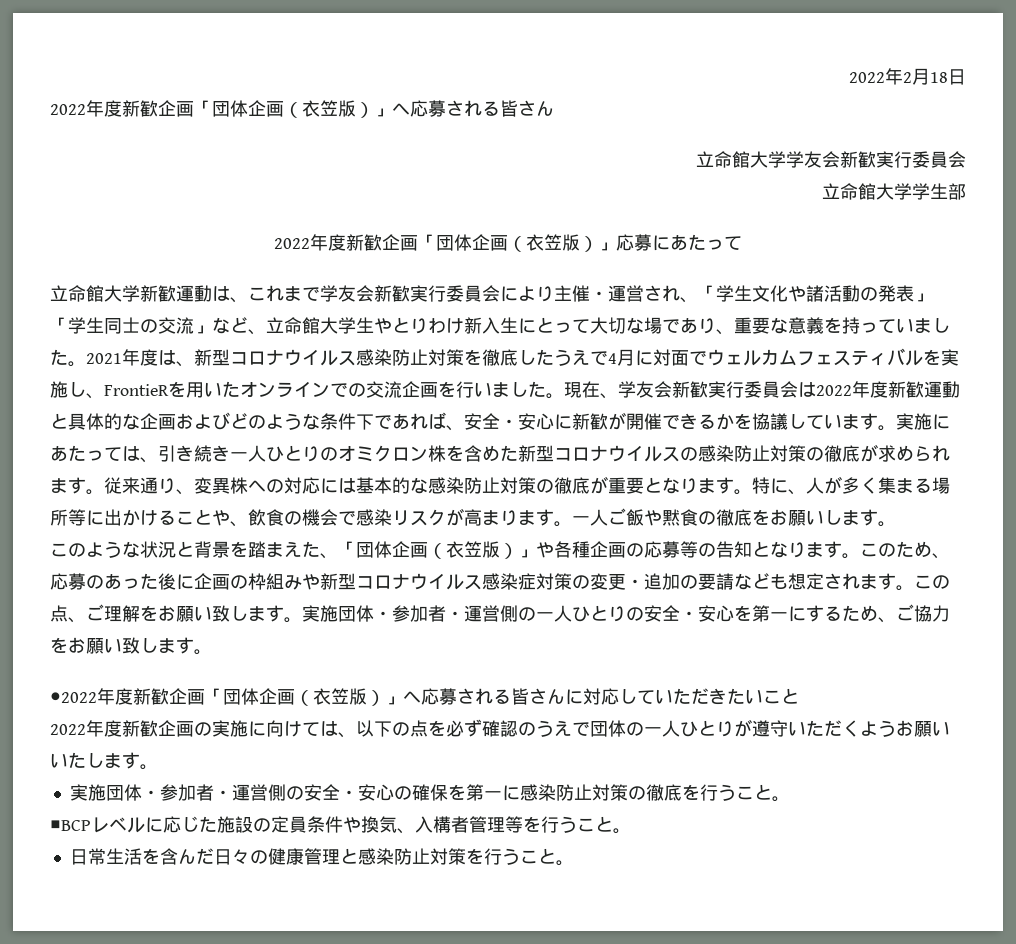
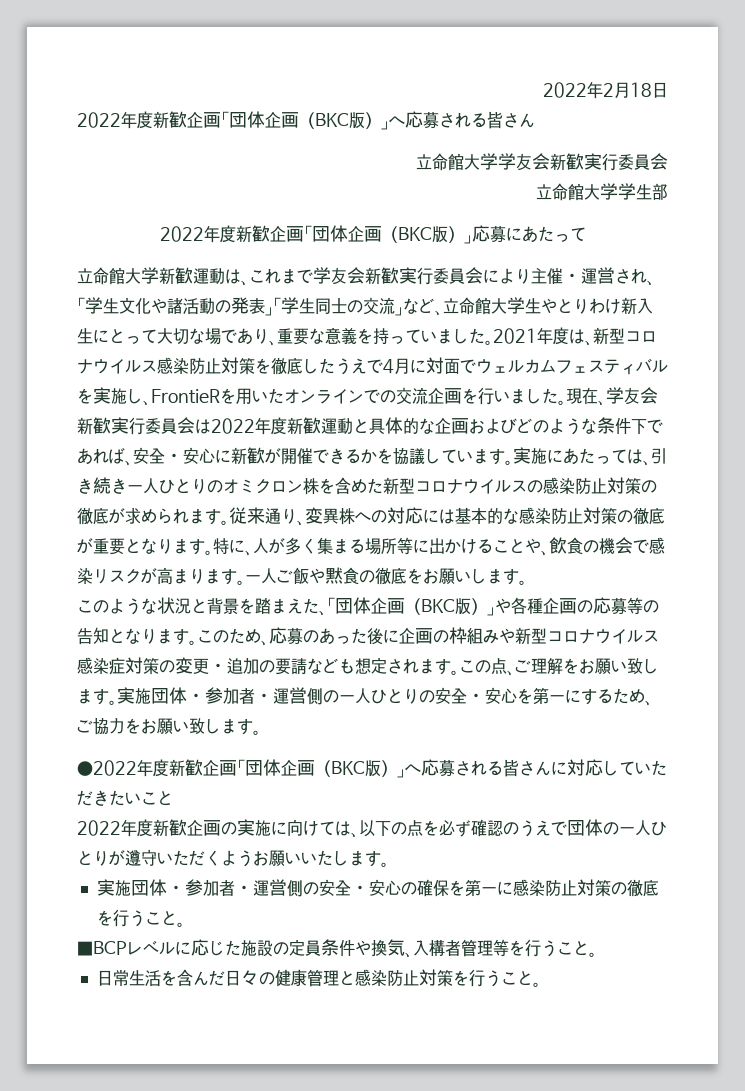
- 2022年度新歓企画「団体企画（衣笠版）」へ応募される皆さん
+ 2022年度新歓企画「団体企画（BKC版）」へ応募される皆さん
- 2022年度新歓企画「団体企画（衣笠版）」応募にあたって
+ 2022年度新歓企画「団体企画（BKC版）」応募にあたって
- このような状況と背景を踏まえた、「団体企画（衣笠版）」や各種企画の応募等の告知となります。
+ このような状況と背景を踏まえた、「団体企画（BKC版）」や各種企画の応募等の告知となります。
- ●2022年度新歓企画「団体企画（衣笠版）」へ応募される皆さんに対応していただきたいこと
+ ●2022年度新歓企画「団体企画（BKC版）」へ応募される皆さんに対応していただきたいこと

